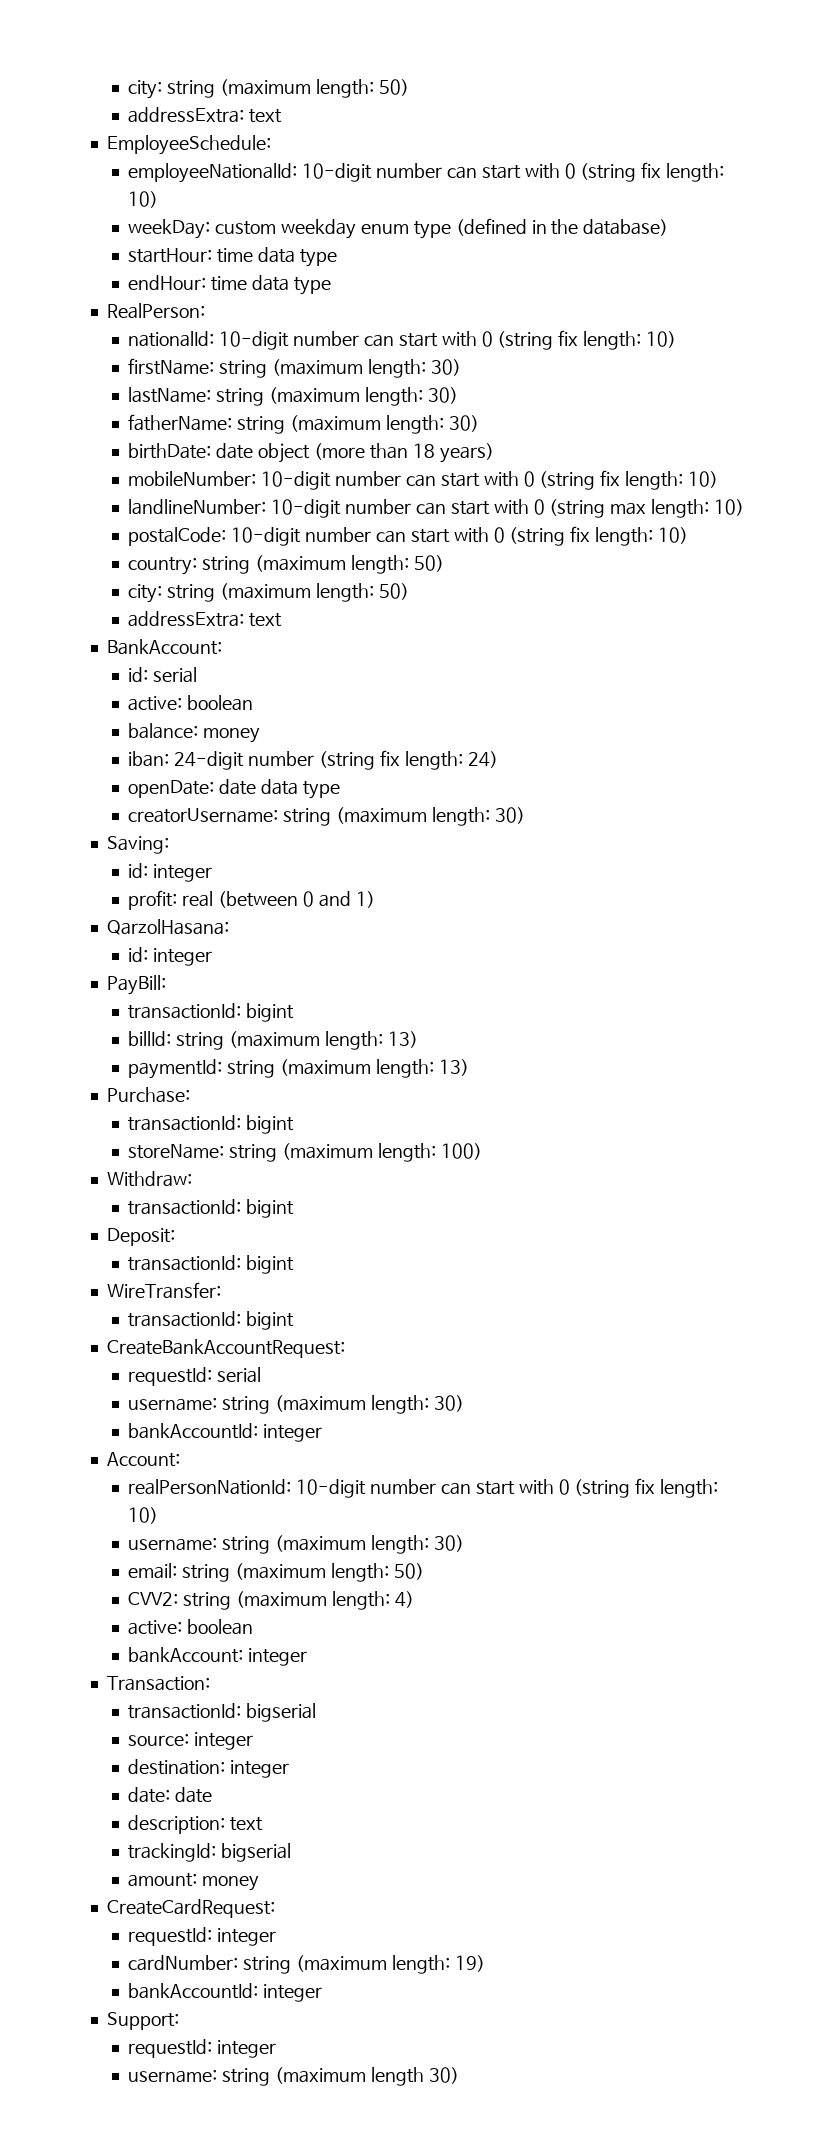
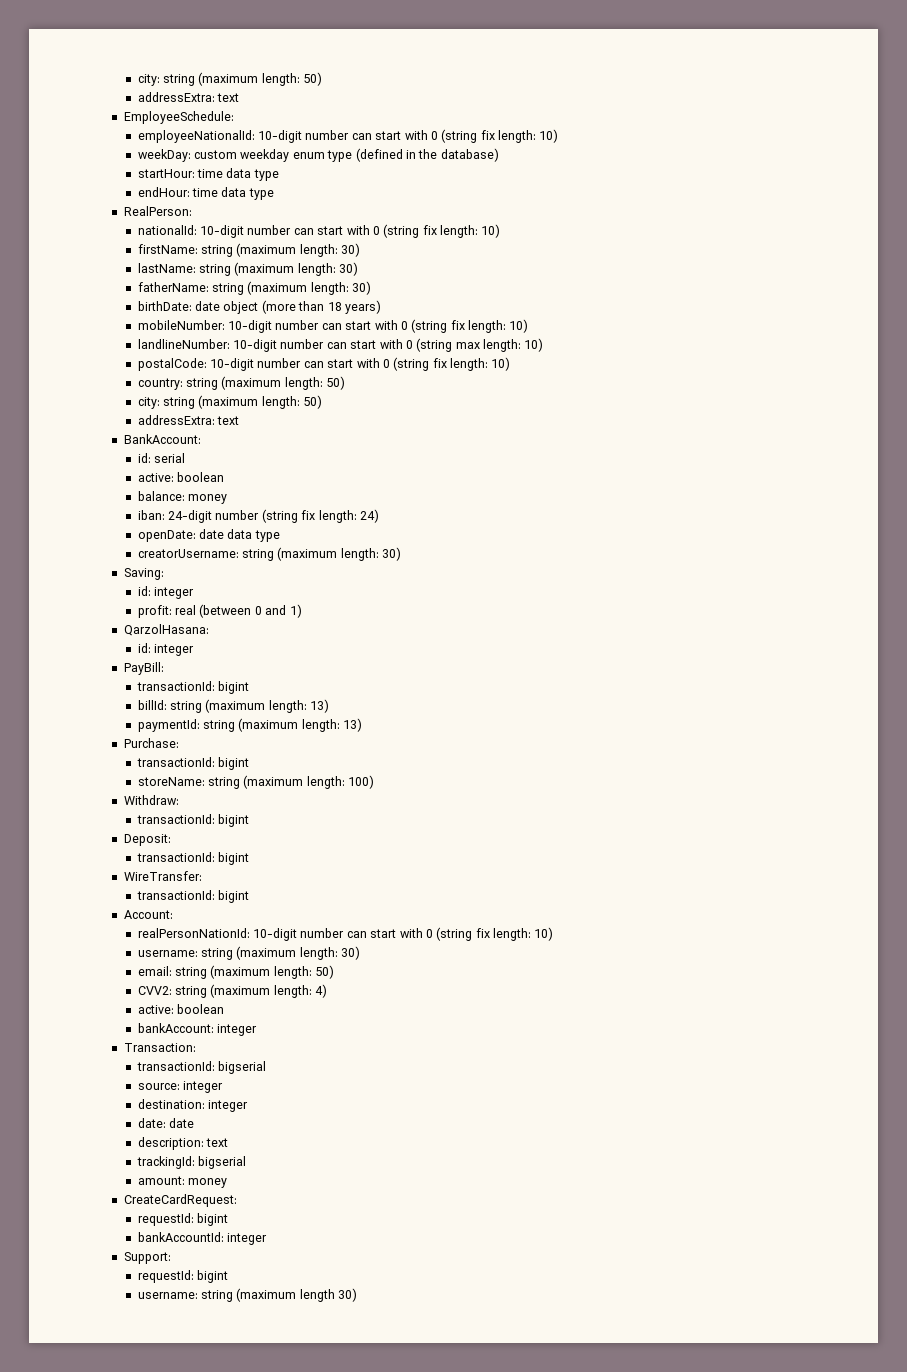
- CreateBankAccountRequest:
- requestId: serial
- username: string (maximum length: 30)
- bankAccountId: integer
  CreateCardRequest:
- requestId: integer
- cardNumber: string (maximum length: 19)
+ requestId: bigint
  Support:
- requestId: integer
+ requestId: bigint

